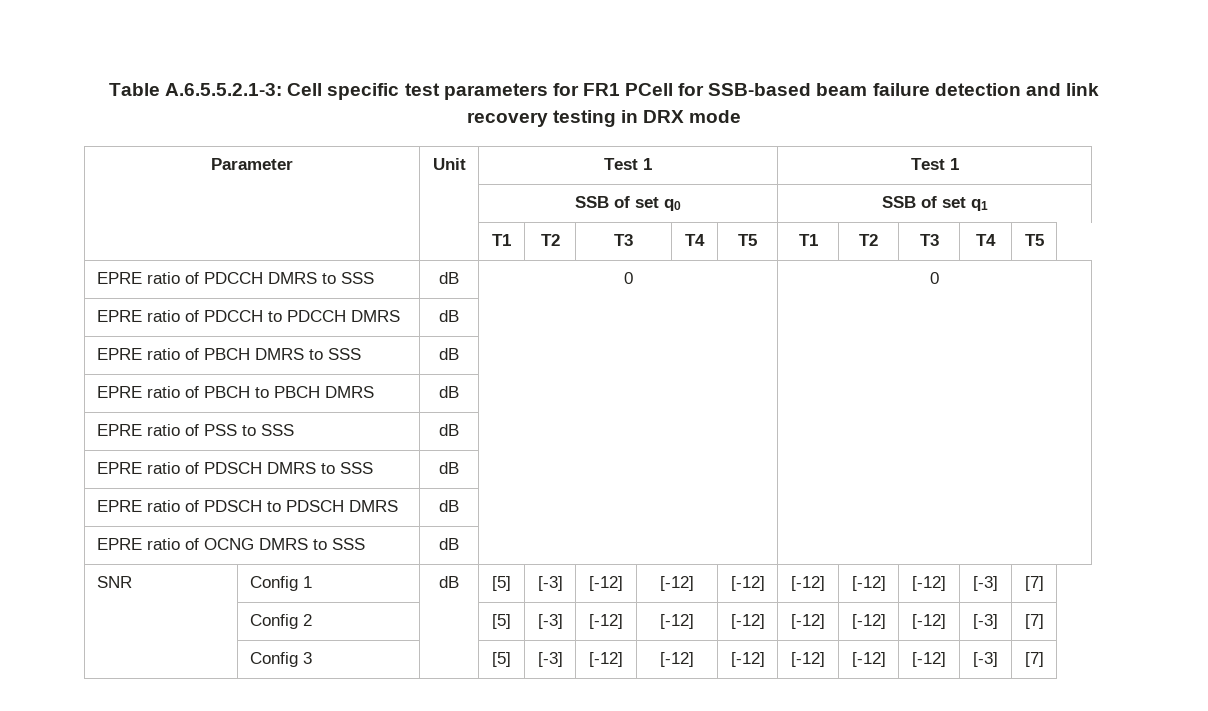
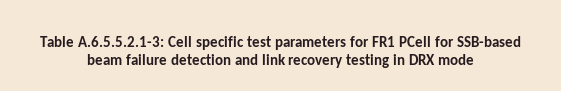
- Parameter | Unit | Test 1 | Test 1
- | | SSB of set q0 | SSB of set q1
- | | T1 | T2 | T3 | T4 | T5 | T1 | T2 | T3 | T4 | T5
- EPRE ratio of PDCCH DMRS to SSS | dB | 0 | 0
- EPRE ratio of PDCCH to PDCCH DMRS | dB | |
- EPRE ratio of PBCH DMRS to SSS | dB | |
- EPRE ratio of PBCH to PBCH DMRS | dB | |
- EPRE ratio of PSS to SSS | dB | |
- EPRE ratio of PDSCH DMRS to SSS | dB | |
- EPRE ratio of PDSCH to PDSCH DMRS | dB | |
- EPRE ratio of OCNG DMRS to SSS | dB | |
- SNR | Config 1 | dB | [5] | [-3] | [-12] | [-12] | [-12] | [-12] | [-12] | [-12] | [-3] | [7]
- | Config 2 | | [5] | [-3] | [-12] | [-12] | [-12] | [-12] | [-12] | [-12] | [-3] | [7]
- | Config 3 | | [5] | [-3] | [-12] | [-12] | [-12] | [-12] | [-12] | [-12] | [-3] | [7]

